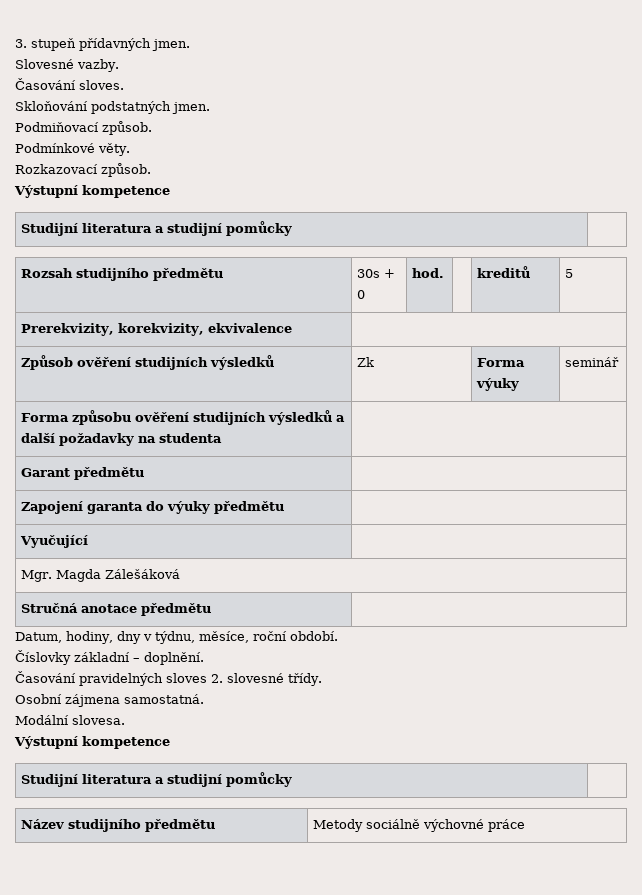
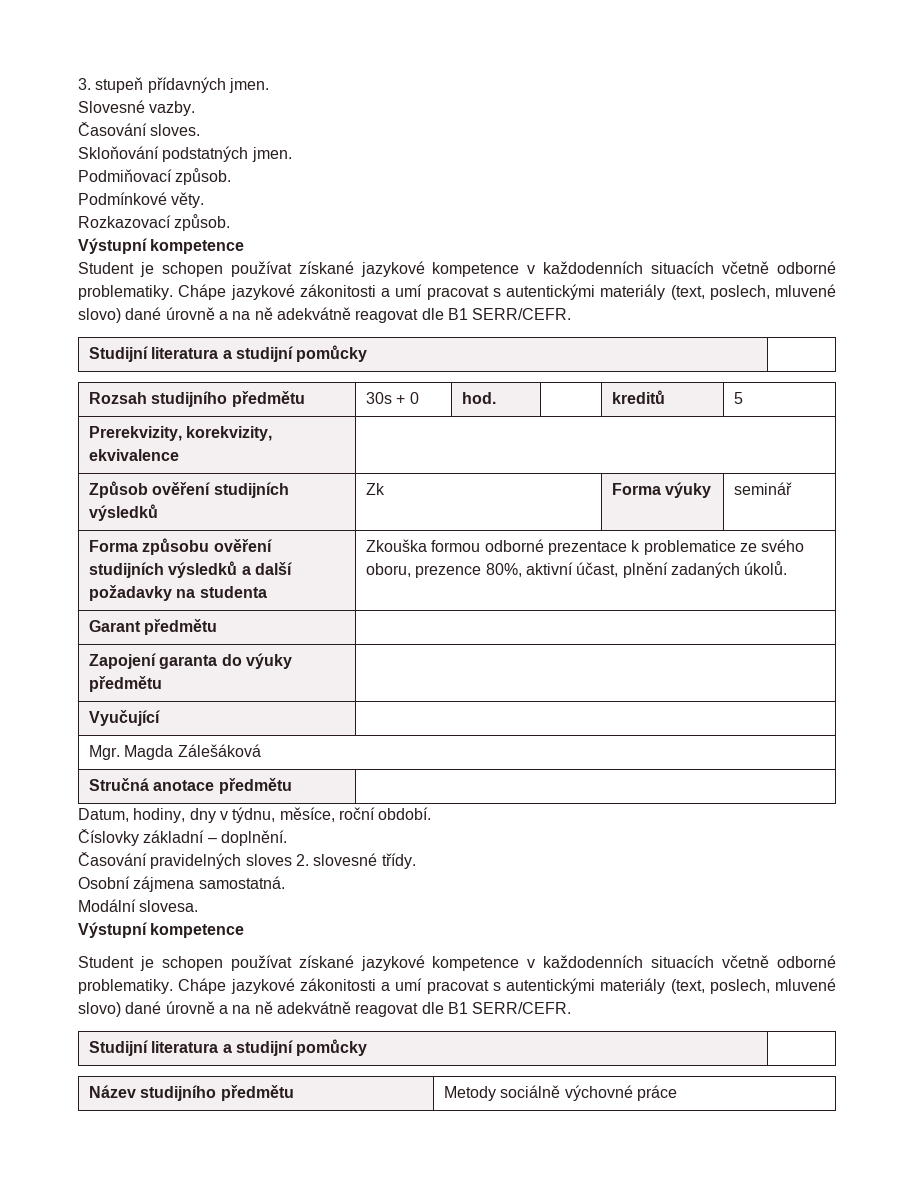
  Rozkazovací způsob.
  Výstupní kompetence
+ Student je schopen používat získané jazykové kompetence v každodenních situacích včetně odborné problematiky. Chápe jazykové zákonitosti a umí pracovat s autentickými materiály (text, poslech, mluvené slovo) dané úrovně a na ně adekvátně reagovat dle B1 SERR/CEFR.
- Forma způsobu ověření studijních výsledků a další požadavky na studenta |
+ Forma způsobu ověření studijních výsledků a další požadavky na studenta | Zkouška formou odborné prezentace k problematice ze svého oboru, prezence 80%, aktivní účast, plnění zadaných úkolů.
  Modální slovesa.
  Výstupní kompetence
+ Student je schopen používat získané jazykové kompetence v každodenních situacích včetně odborné problematiky. Chápe jazykové zákonitosti a umí pracovat s autentickými materiály (text, poslech, mluvené slovo) dané úrovně a na ně adekvátně reagovat dle B1 SERR/CEFR.

